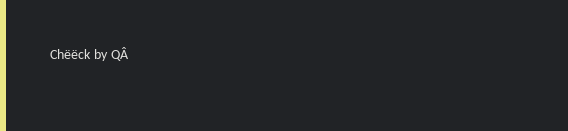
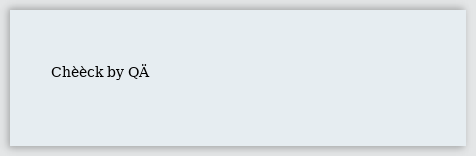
- Chëëck by QÂ
+ Chèèck by QÄ

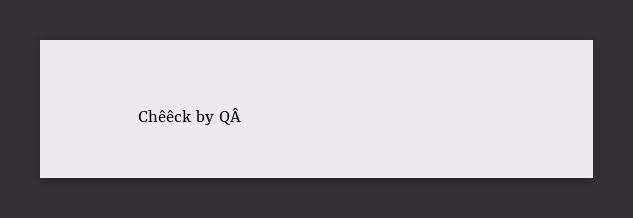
- Chèèck by QÄ
+ Chêêck by QÂ

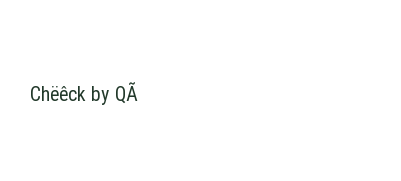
- Chêêck by QÂ
+ Chëêck by QÃ

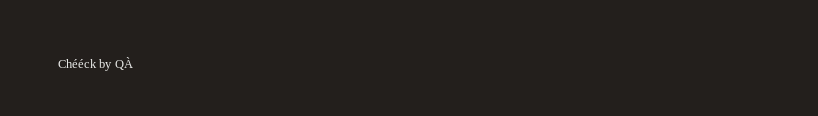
- Chëêck by QÃ
+ Chééck by QÀ

